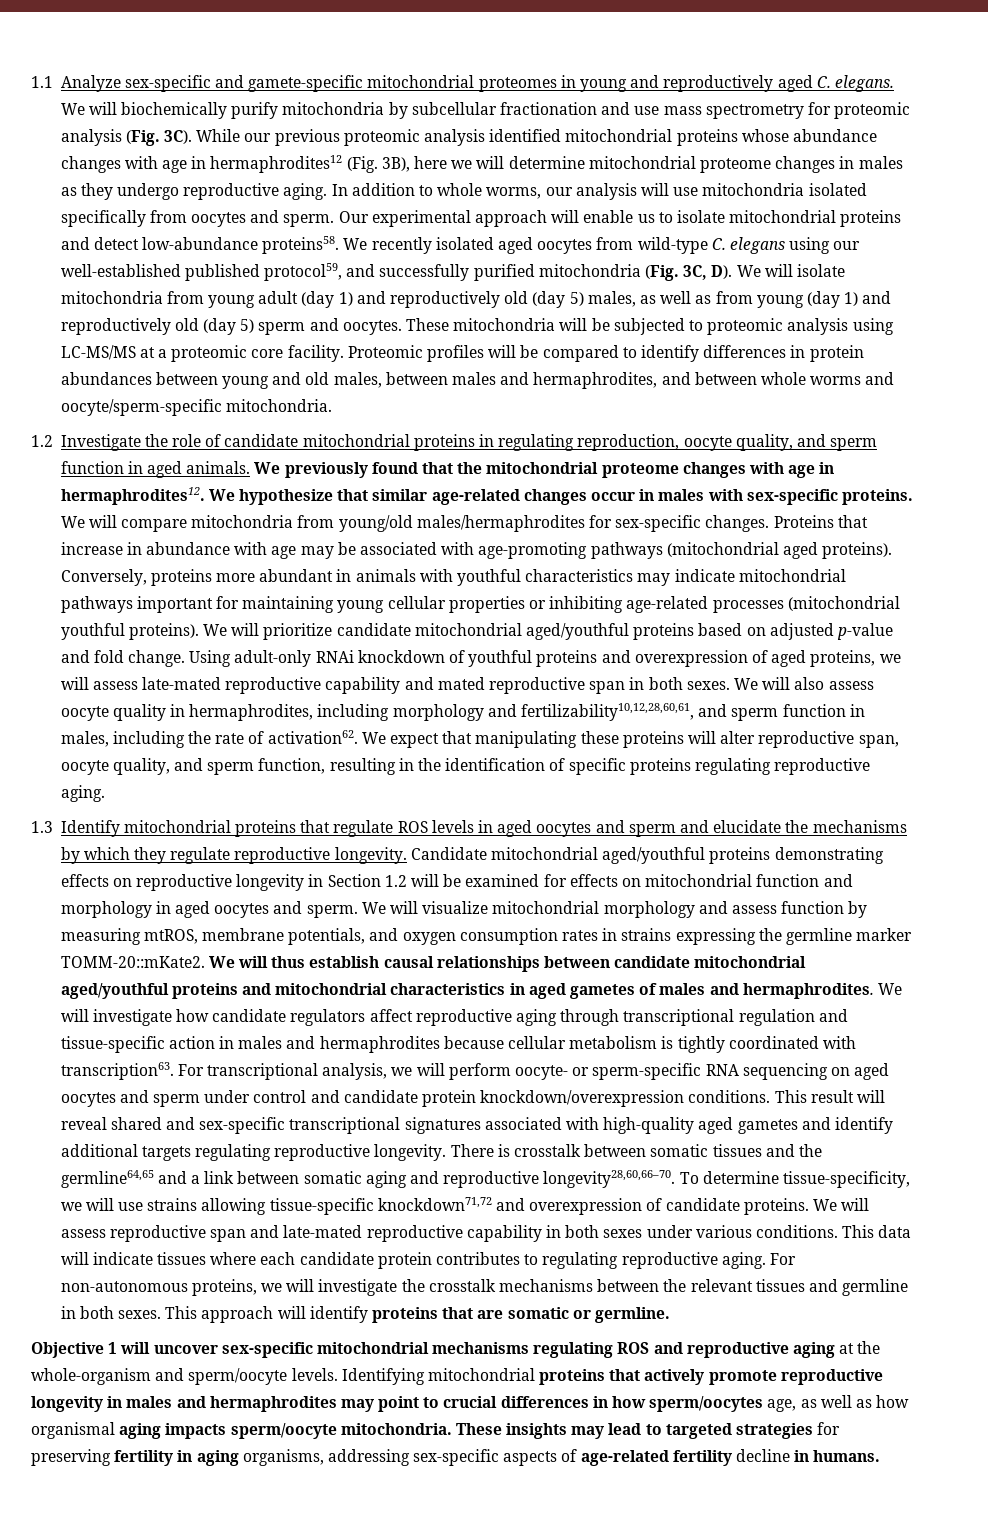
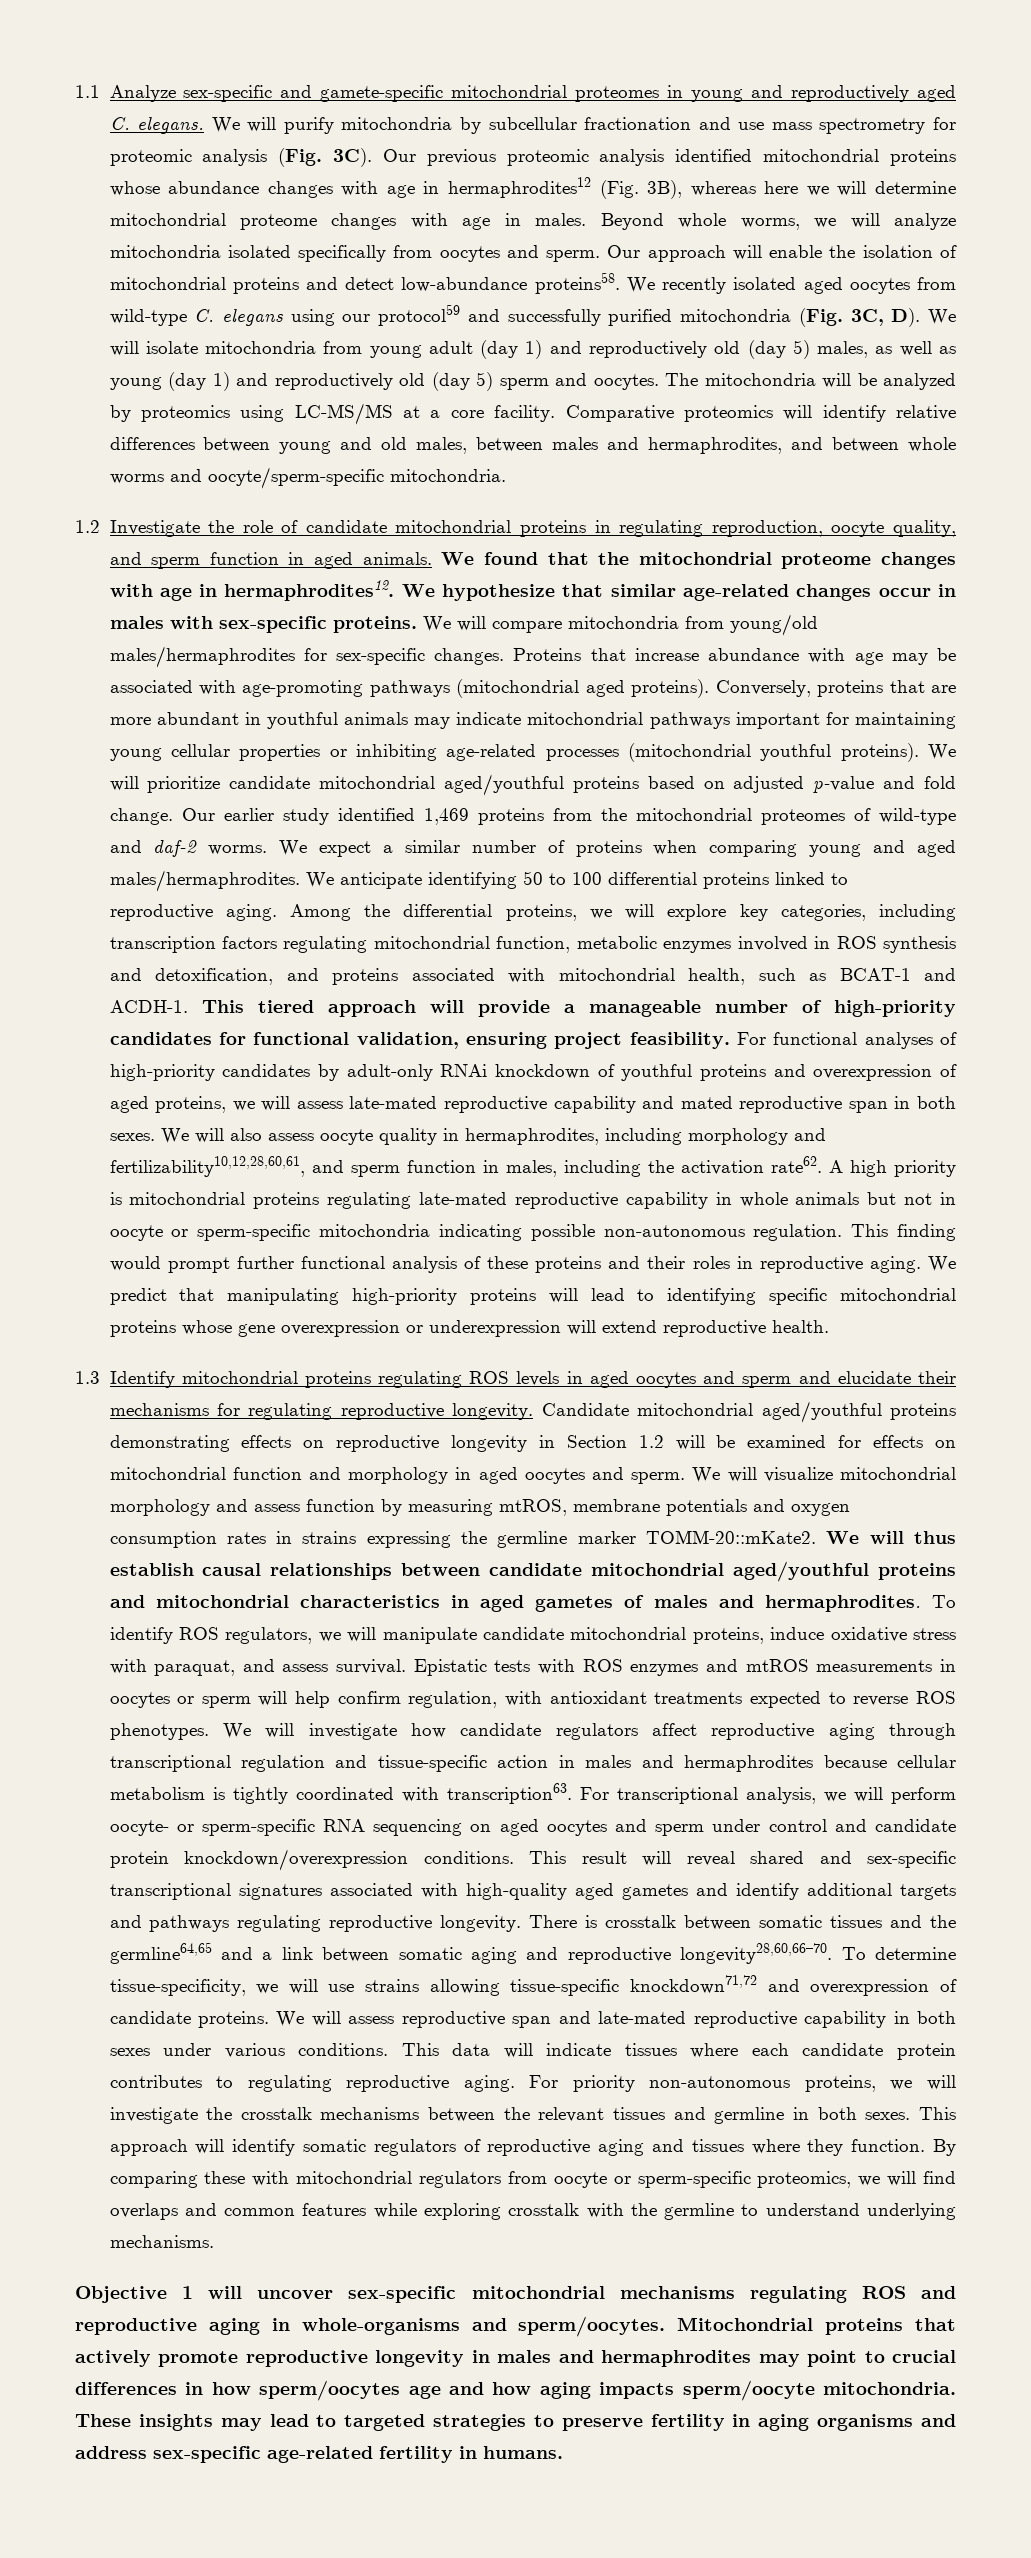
- We will biochemically purify mitochondria by subcellular fractionation and use mass spectrometry for proteomic analysis (Fig. 3C).
+ We will purify mitochondria by subcellular fractionation and use mass spectrometry for proteomic analysis (Fig. 3C).
- While our previous proteomic analysis identified mitochondrial proteins whose abundance changes with age in hermaphrodites12 (Fig. 3B), here we will determine mitochondrial proteome changes in males as they undergo reproductive aging. In addition to whole worms, our analysis will use mitochondria isolated specifically from oocytes and sperm.
+ Our previous proteomic analysis identified mitochondrial proteins whose abundance changes with age in hermaphrodites12 (Fig. 3B), whereas here we will determine mitochondrial proteome changes with age in males. Beyond whole worms, we will analyze mitochondria isolated specifically from oocytes and sperm.
- Our experimental approach will enable us to isolate mitochondrial proteins and detect low-abundance proteins58.
+ Our approach will enable the isolation of mitochondrial proteins and detect low-abundance proteins58.
- We recently isolated aged oocytes from wild-type C. elegans using our well-established published protocol59, and successfully purified mitochondria (Fig. 3C, D). We will isolate mitochondria from young adult (day 1) and reproductively old (day 5) males, as well as from young (day 1) and reproductively old (day 5) sperm and oocytes.
+ We recently isolated aged oocytes from wild-type C. elegans using our protocol59 and successfully purified mitochondria (Fig. 3C, D). We will isolate mitochondria from young adult (day 1) and reproductively old (day 5) males, as well as young (day 1) and reproductively old (day 5) sperm and oocytes.
- These mitochondria will be subjected to proteomic analysis using LC-MS/MS at a proteomic core facility.
+ The mitochondria will be analyzed by proteomics using LC-MS/MS at a core facility.
- Proteomic profiles will be compared to identify differences in protein abundances between young and old males, between males and hermaphrodites, and between whole worms and oocyte/sperm-specific mitochondria.
+ Comparative proteomics will identify relative differences between young and old males, between males and hermaphrodites, and between whole worms and oocyte/sperm-specific mitochondria.
- We previously found that the mitochondrial proteome changes with age in hermaphrodites12.
+ We found that the mitochondrial proteome changes with age in hermaphrodites12.
- Proteins that increase in abundance with age may be associated with age-promoting pathways (mitochondrial aged proteins).
+ Proteins that increase abundance with age may be associated with age-promoting pathways (mitochondrial aged proteins).
- Conversely, proteins more abundant in animals with youthful characteristics may indicate mitochondrial pathways important for maintaining young cellular properties or inhibiting age-related processes (mitochondrial youthful proteins).
+ Conversely, proteins that are more abundant in youthful animals may indicate mitochondrial pathways important for maintaining young cellular properties or inhibiting age-related processes (mitochondrial youthful proteins).
- Using adult-only RNAi knockdown of youthful proteins and overexpression of aged proteins, we will assess late-mated reproductive capability and mated reproductive span in both sexes.
+ Our earlier study identified 1,469 proteins from the mitochondrial proteomes of wild-type and daf-2 worms. We expect a similar number of proteins when comparing young and aged males/hermaphrodites. We anticipate identifying 50 to 100 differential proteins linked to reproductive aging. Among the differential proteins, we will explore key categories, including transcription factors regulating mitochondrial function, metabolic enzymes involved in ROS synthesis and detoxification, and proteins associated with mitochondrial health, such as BCAT-1 and ACDH-1. This tiered approach will provide a manageable number of high-priority candidates for functional validation, ensuring project feasibility. For functional analyses of high-priority candidates by adult-only RNAi knockdown of youthful proteins and overexpression of aged proteins, we will assess late-mated reproductive capability and mated reproductive span in both sexes.
- We will also assess oocyte quality in hermaphrodites, including morphology and fertilizability10,12,28,60,61, and sperm function in males, including the rate of activation62. We expect that manipulating these proteins will alter reproductive span, oocyte quality, and sperm function, resulting in the identification of specific proteins regulating reproductive aging.
+ We will also assess oocyte quality in hermaphrodites, including morphology and fertilizability10,12,28,60,61, and sperm function in males, including the activation rate62. A high priority is mitochondrial proteins regulating late-mated reproductive capability in whole animals but not in oocyte or sperm-specific mitochondria indicating possible non-autonomous regulation. This finding would prompt further functional analysis of these proteins and their roles in reproductive aging. We predict that manipulating high-priority proteins will lead to identifying specific mitochondrial proteins whose gene overexpression or underexpression will extend reproductive health.
- 1.3 Identify mitochondrial proteins that regulate ROS levels in aged oocytes and sperm and elucidate the mechanisms by which they regulate reproductive longevity.
+ 1.3 Identify mitochondrial proteins regulating ROS levels in aged oocytes and sperm and elucidate their mechanisms for regulating reproductive longevity.
- We will visualize mitochondrial morphology and assess function by measuring mtROS, membrane potentials, and oxygen consumption rates in strains expressing the germline marker TOMM-20::mKate2.
+ We will visualize mitochondrial morphology and assess function by measuring mtROS, membrane potentials and oxygen consumption rates in strains expressing the germline marker TOMM-20::mKate2.
+ To identify ROS regulators, we will manipulate candidate mitochondrial proteins, induce oxidative stress with paraquat, and assess survival. Epistatic tests with ROS enzymes and mtROS measurements in oocytes or sperm will help confirm regulation, with antioxidant treatments expected to reverse ROS phenotypes.
- This result will reveal shared and sex-specific transcriptional signatures associated with high-quality aged gametes and identify additional targets regulating reproductive longevity.
+ This result will reveal shared and sex-specific transcriptional signatures associated with high-quality aged gametes and identify additional targets and pathways regulating reproductive longevity.
- For non-autonomous proteins, we will investigate the crosstalk mechanisms between the relevant tissues and germline in both sexes.
+ For priority non-autonomous proteins, we will investigate the crosstalk mechanisms between the relevant tissues and germline in both sexes.
- This approach will identify proteins that are somatic or germline.
+ This approach will identify somatic regulators of reproductive aging and tissues where they function. By comparing these with mitochondrial regulators from oocyte or sperm-specific proteomics, we will find overlaps and common features while exploring crosstalk with the germline to understand underlying mechanisms.
- Objective 1 will uncover sex-specific mitochondrial mechanisms regulating ROS and reproductive aging at the whole-organism and sperm/oocyte levels. Identifying mitochondrial proteins that actively promote reproductive longevity in males and hermaphrodites may point to crucial differences in how sperm/oocytes age, as well as how organismal aging impacts sperm/oocyte mitochondria.
+ Objective 1 will uncover sex-specific mitochondrial mechanisms regulating ROS and reproductive aging in whole-organisms and sperm/oocytes. Mitochondrial proteins that actively promote reproductive longevity in males and hermaphrodites may point to crucial differences in how sperm/oocytes age and how aging impacts sperm/oocyte mitochondria.
- These insights may lead to targeted strategies for preserving fertility in aging organisms, addressing sex-specific aspects of age-related fertility decline in humans.
+ These insights may lead to targeted strategies to preserve fertility in aging organisms and address sex-specific age-related fertility in humans.

